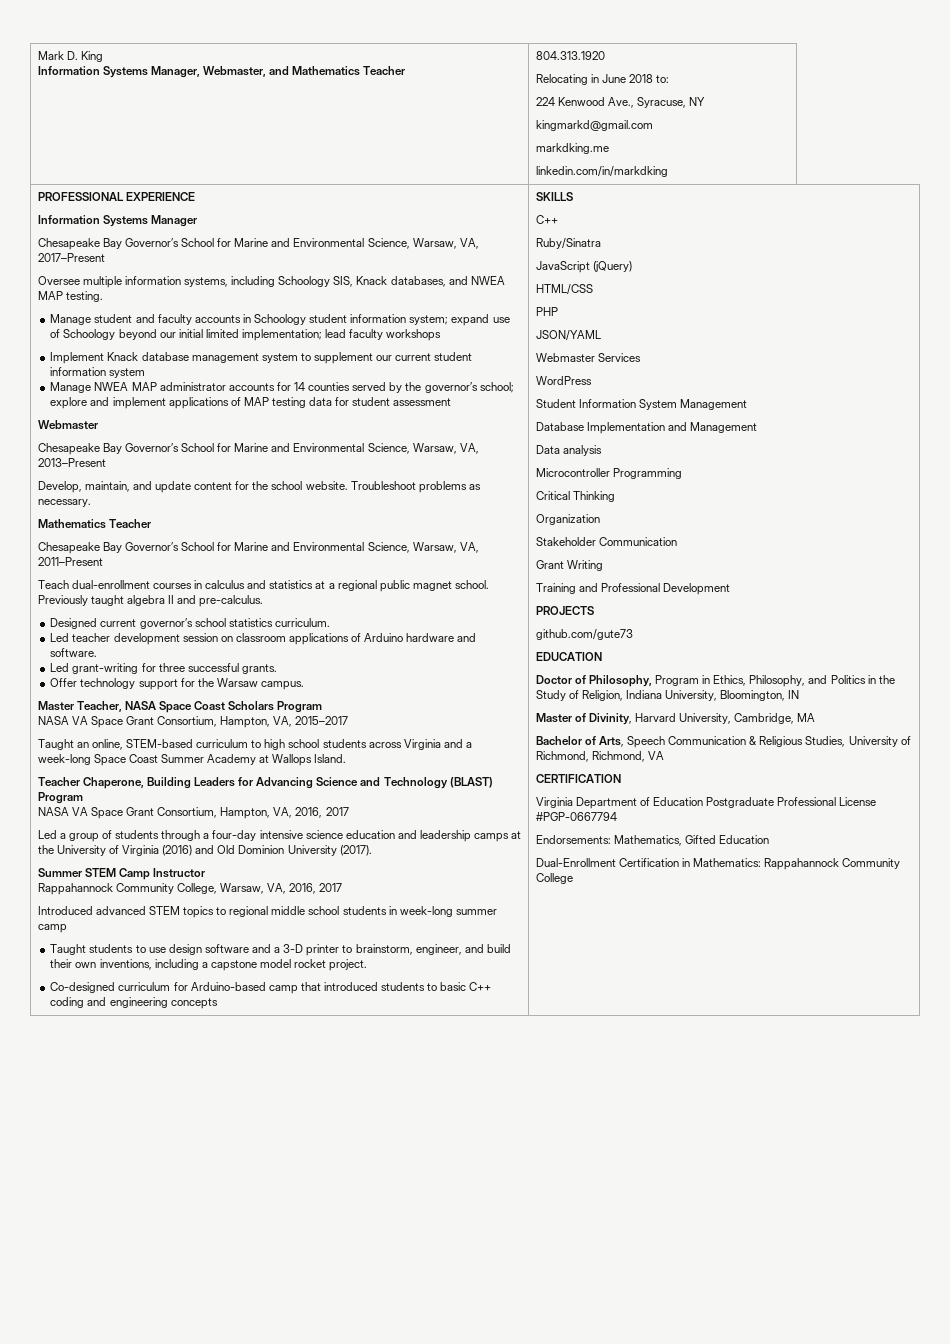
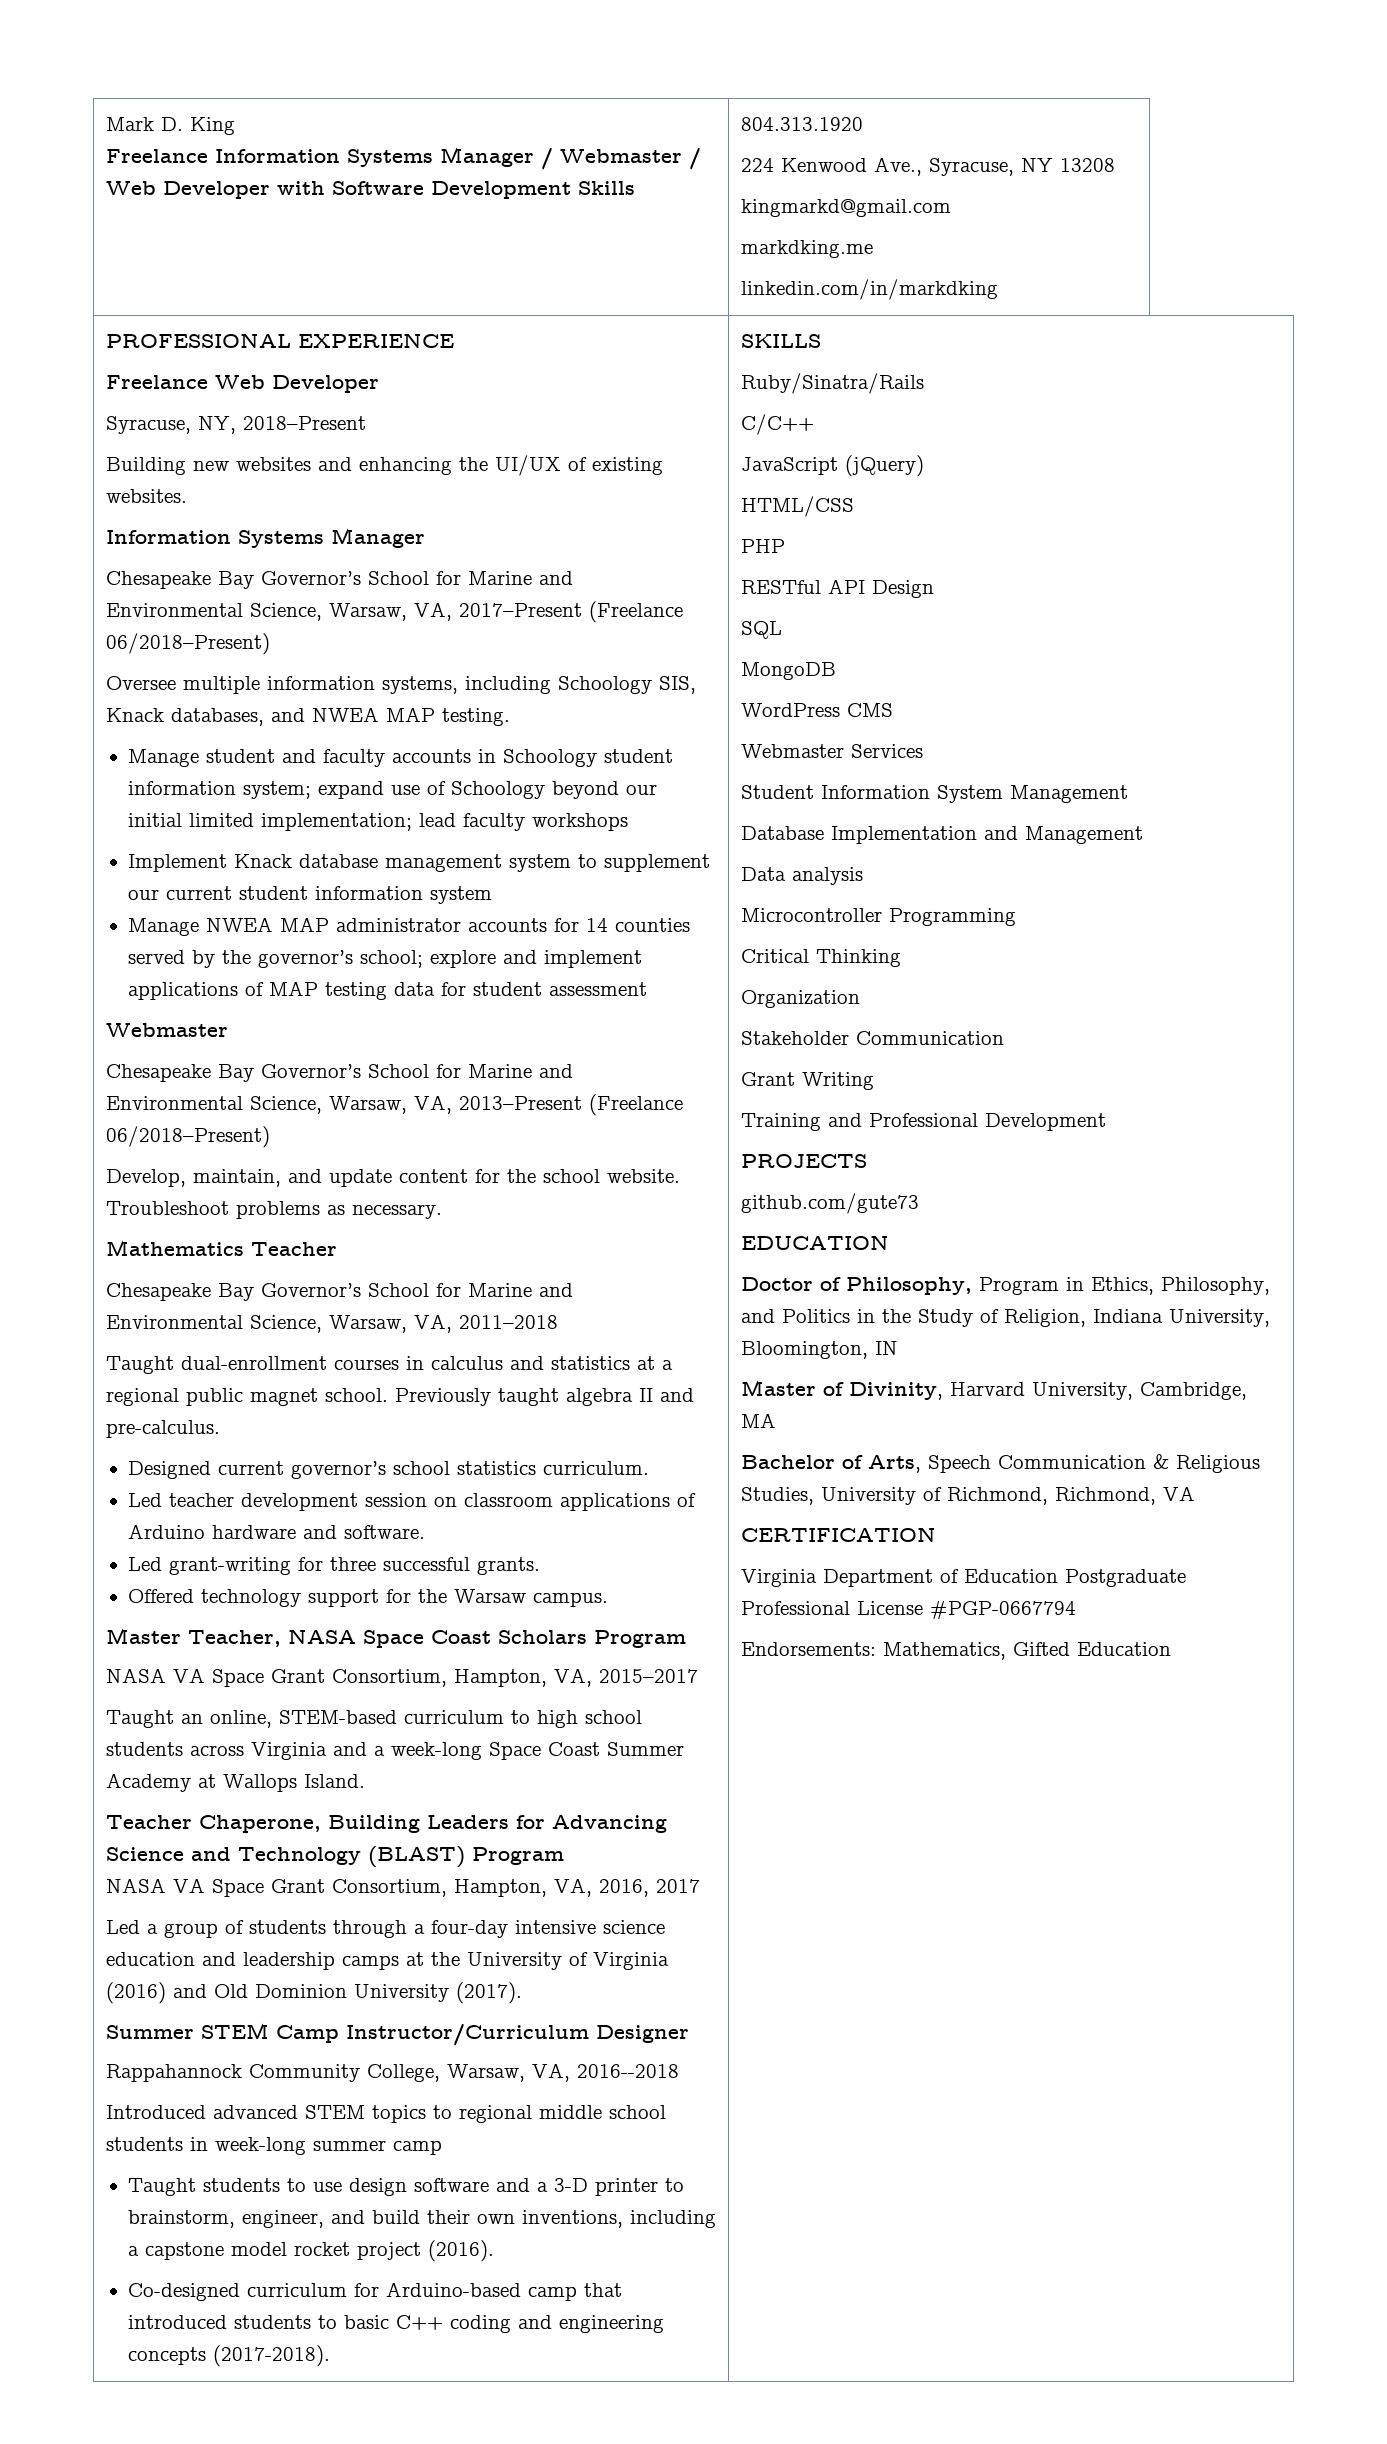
  Mark D. King
- Information Systems Manager, Webmaster, and Mathematics Teacher | 804.313.1920
- Relocating in June 2018 to:
- 224 Kenwood Ave., Syracuse, NY
+ Freelance Information Systems Manager / Webmaster / Web Developer with Software Development Skills | 804.313.1920
+ 224 Kenwood Ave., Syracuse, NY 13208
+ Freelance Web Developer
+ Syracuse, NY, 2018–Present
+ Building new websites and enhancing the UI/UX of existing websites.
- Chesapeake Bay Governor’s School for Marine and Environmental Science, Warsaw, VA, 2017–Present
+ Chesapeake Bay Governor’s School for Marine and Environmental Science, Warsaw, VA, 2017–Present (Freelance 06/2018–Present)
- Chesapeake Bay Governor’s School for Marine and Environmental Science, Warsaw, VA, 2013–Present
+ Chesapeake Bay Governor’s School for Marine and Environmental Science, Warsaw, VA, 2013–Present (Freelance 06/2018–Present)
- Chesapeake Bay Governor’s School for Marine and Environmental Science, Warsaw, VA, 2011–Present
- Teach dual-enrollment courses in calculus and statistics at a regional public magnet school.
+ Chesapeake Bay Governor’s School for Marine and Environmental Science, Warsaw, VA, 2011–2018
+ Taught dual-enrollment courses in calculus and statistics at a regional public magnet school.
- Offer technology support for the Warsaw campus.
+ Offered technology support for the Warsaw campus.
- Summer STEM Camp Instructor
+ Summer STEM Camp Instructor/Curriculum Designer
- Rappahannock Community College, Warsaw, VA, 2016, 2017
+ Rappahannock Community College, Warsaw, VA, 2016--2018
- Taught students to use design software and a 3-D printer to brainstorm, engineer, and build their own inventions, including a capstone model rocket project.
+ Taught students to use design software and a 3-D printer to brainstorm, engineer, and build their own inventions, including a capstone model rocket project (2016).
- Co-designed curriculum for Arduino-based camp that introduced students to basic C++ coding and engineering concepts
+ Co-designed curriculum for Arduino-based camp that introduced students to basic C++ coding and engineering concepts (2017-2018).
  SKILLS
- C++
- Ruby/Sinatra
+ Ruby/Sinatra/Rails
+ C/C++
- JSON/YAML
+ RESTful API Design
+ SQL
+ MongoDB
+ WordPress CMS
- WordPress
- Dual-Enrollment Certification in Mathematics: Rappahannock Community College

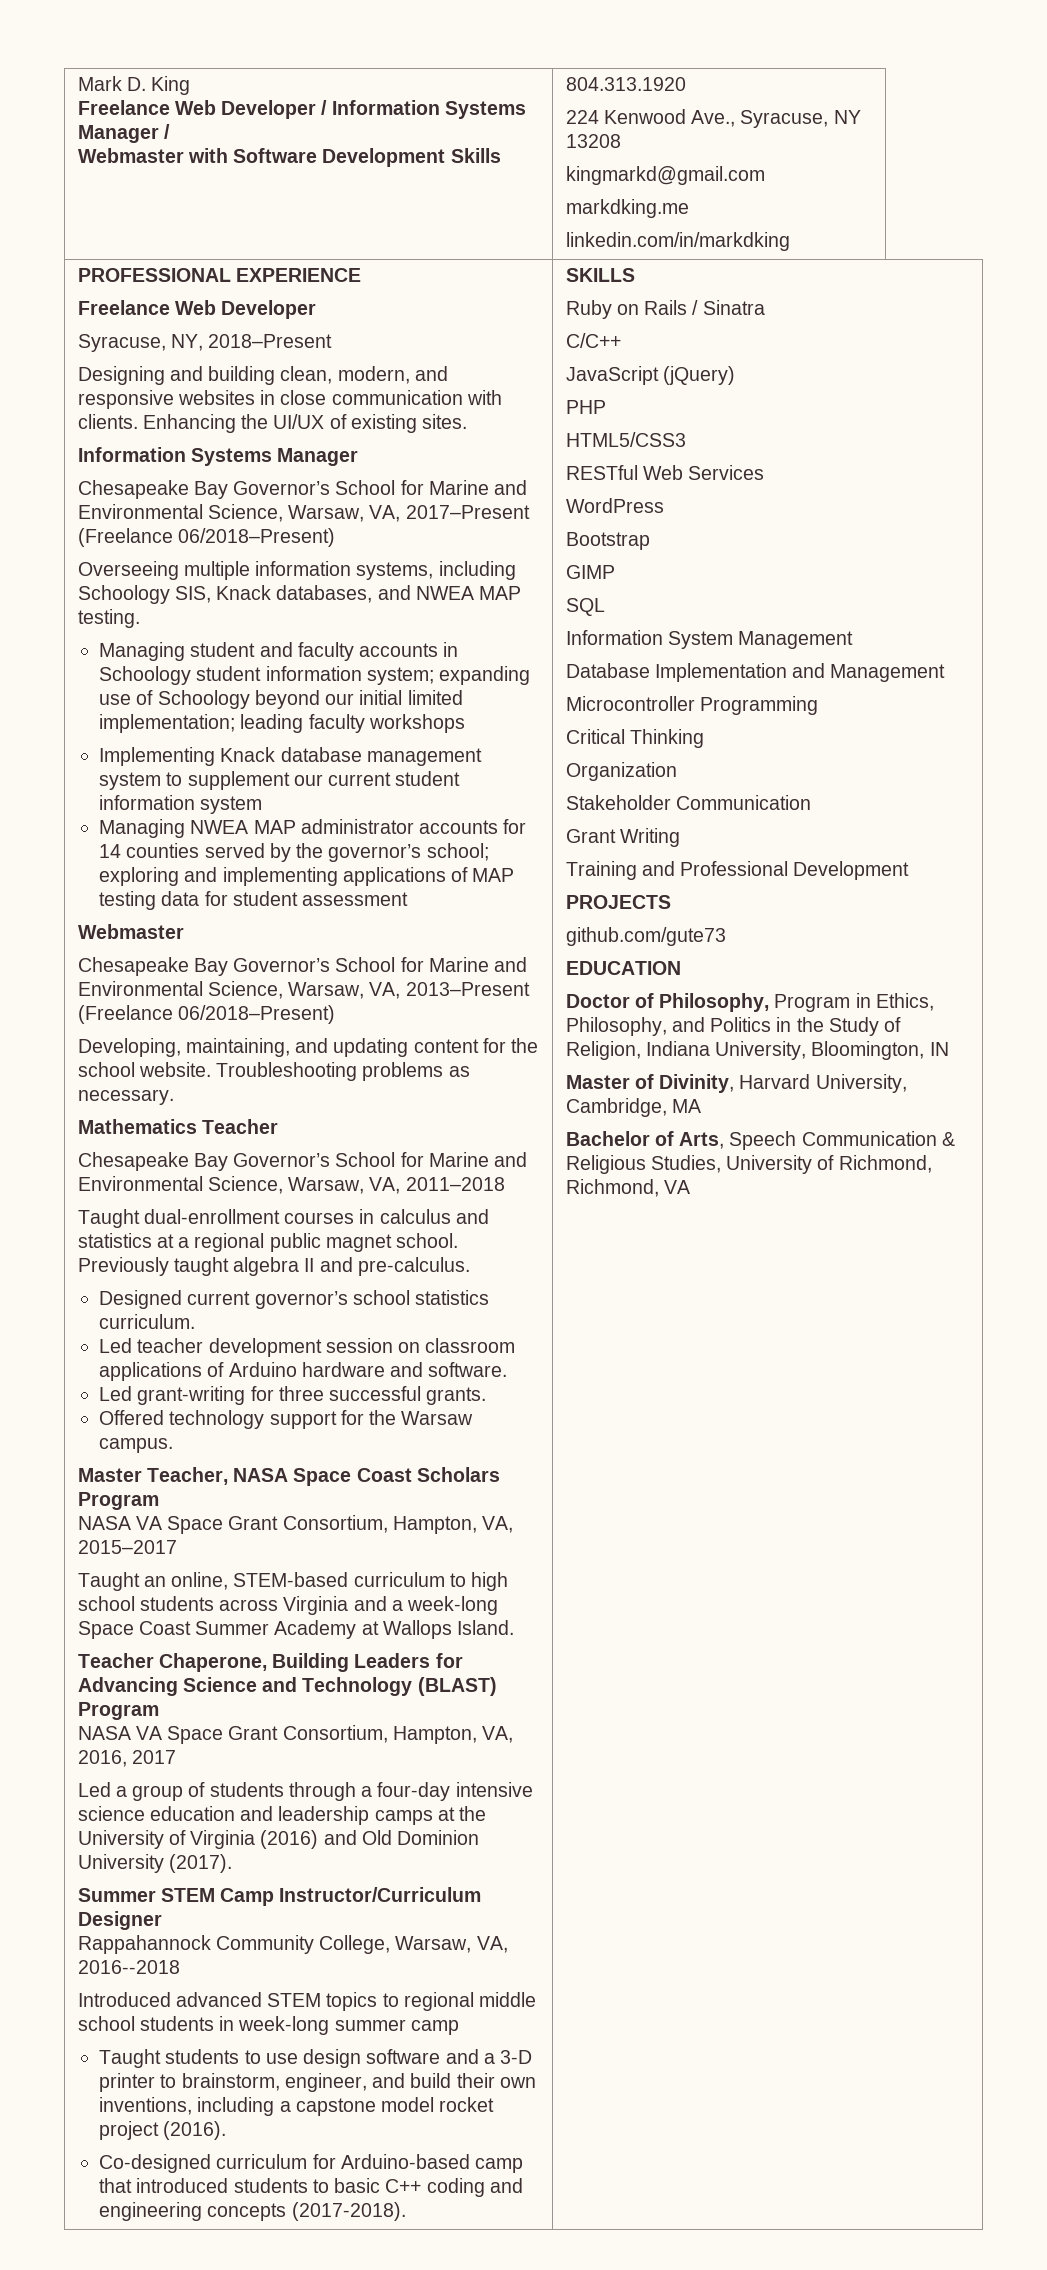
  Mark D. King
- Freelance Information Systems Manager / Webmaster / Web Developer with Software Development Skills | 804.313.1920
+ Freelance Web Developer / Information Systems Manager /
+ Webmaster with Software Development Skills | 804.313.1920
- Building new websites and enhancing the UI/UX of existing websites.
+ Designing and building clean, modern, and responsive websites in close communication with clients. Enhancing the UI/UX of existing sites.
- Oversee multiple information systems, including Schoology SIS, Knack databases, and NWEA MAP testing.
+ Overseeing multiple information systems, including Schoology SIS, Knack databases, and NWEA MAP testing.
- Manage student and faculty accounts in Schoology student information system; expand use of Schoology beyond our initial limited implementation; lead faculty workshops
+ Managing student and faculty accounts in Schoology student information system; expanding use of Schoology beyond our initial limited implementation; leading faculty workshops
- Implement Knack database management system to supplement our current student information system
+ Implementing Knack database management system to supplement our current student information system
- Manage NWEA MAP administrator accounts for 14 counties served by the governor’s school; explore and implement applications of MAP testing data for student assessment
+ Managing NWEA MAP administrator accounts for 14 counties served by the governor’s school; exploring and implementing applications of MAP testing data for student assessment
- Develop, maintain, and update content for the school website.
+ Developing, maintaining, and updating content for the school website.
- Troubleshoot problems as necessary.
+ Troubleshooting problems as necessary.
- Ruby/Sinatra/Rails
+ Ruby on Rails / Sinatra
- HTML/CSS
+ HTML5/CSS3
- RESTful API Design
+ RESTful Web Services
+ WordPress
+ Bootstrap
+ GIMP
  SQL
- MongoDB
- WordPress CMS
- Webmaster Services
- Student Information System Management
+ Information System Management
- Data analysis
- CERTIFICATION
- Virginia Department of Education Postgraduate Professional License #PGP-0667794
- Endorsements: Mathematics, Gifted Education

